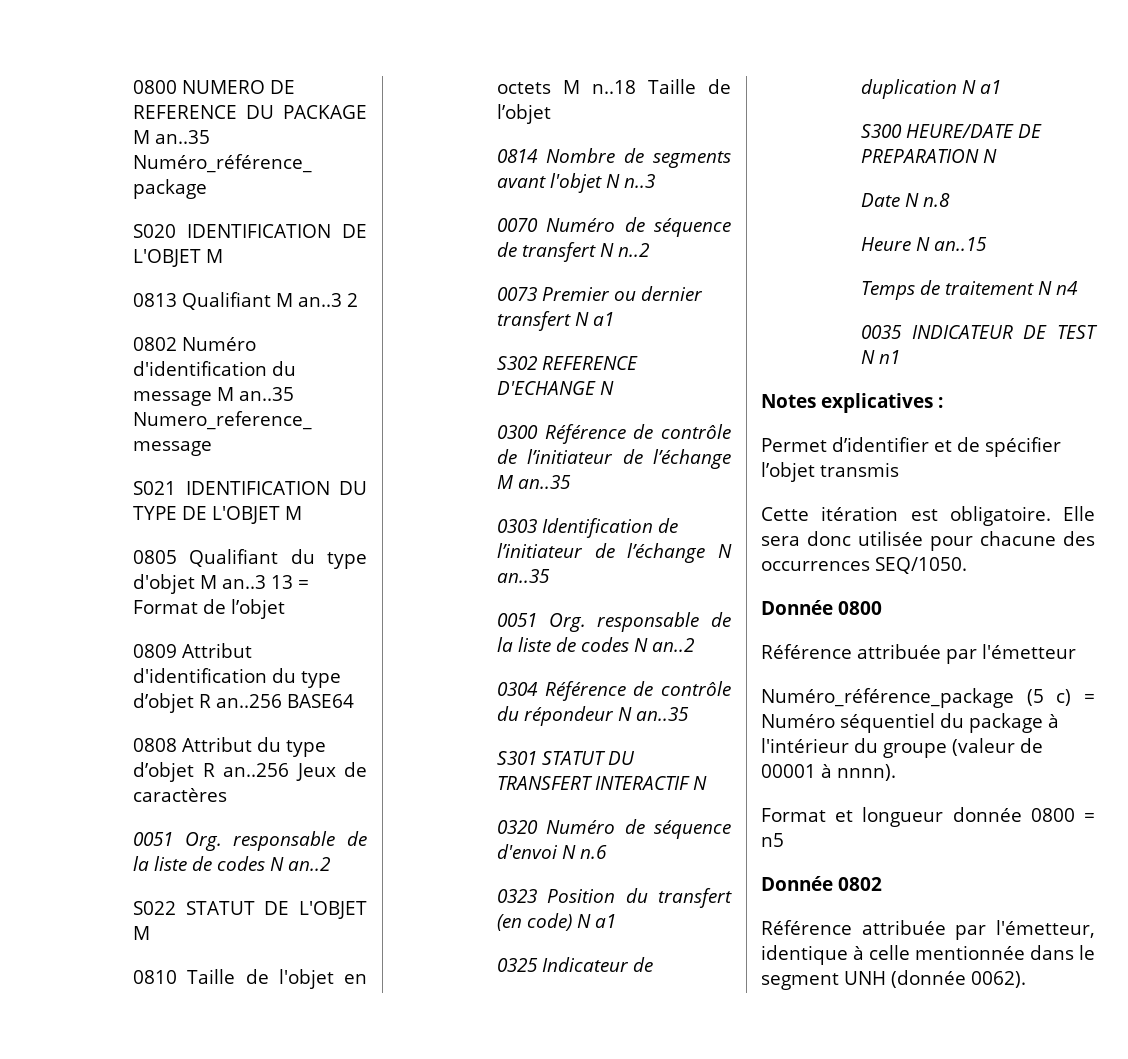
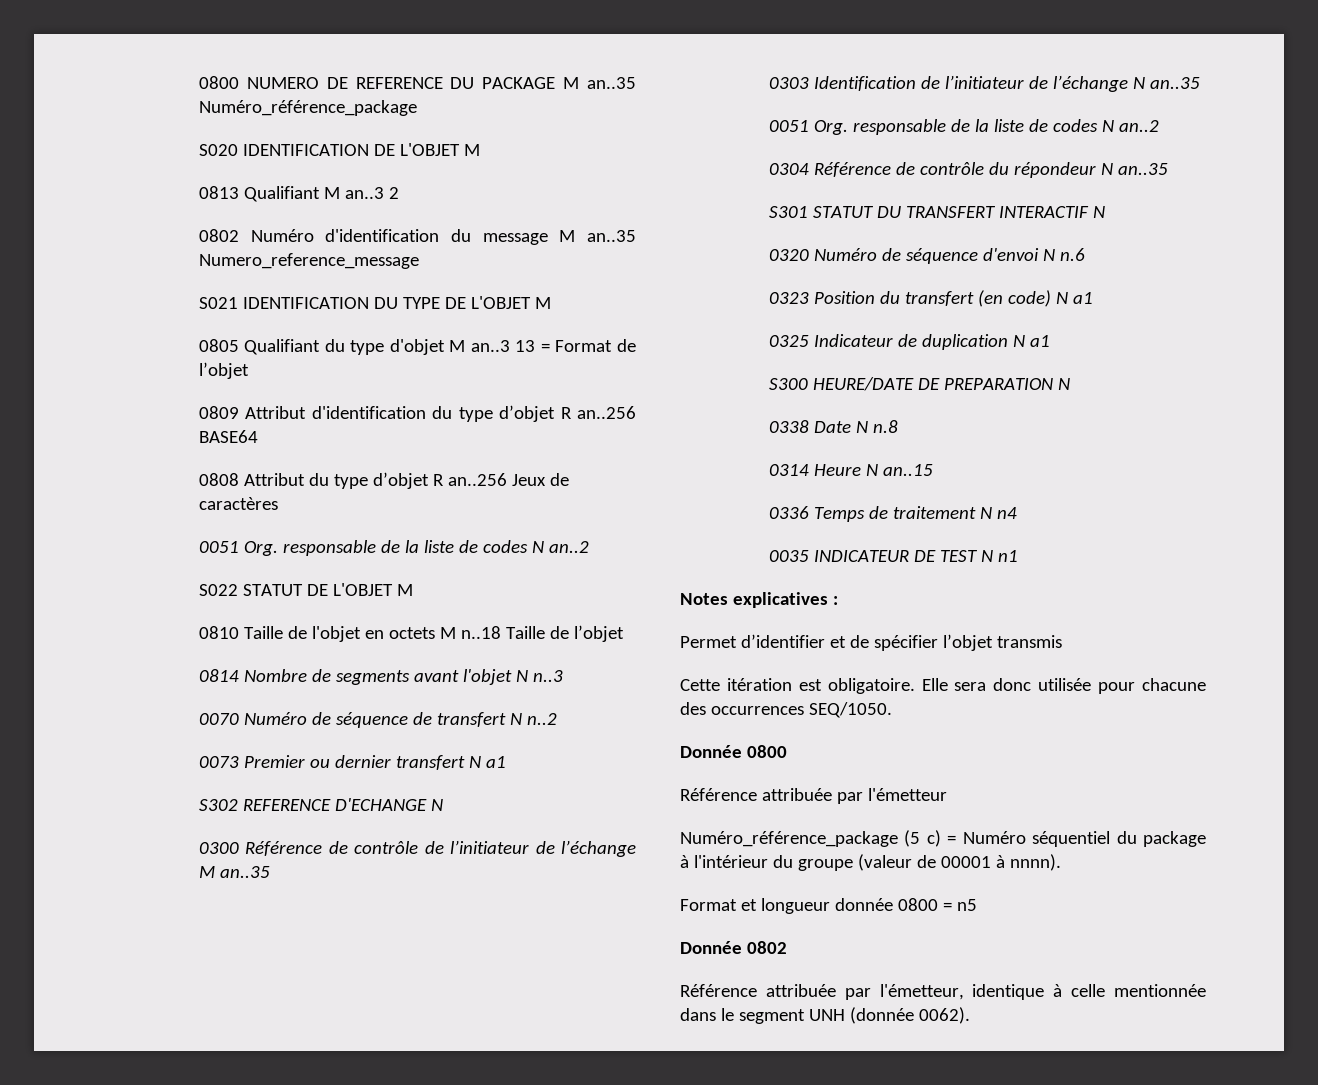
- Date N n.8
+ 0338 Date N n.8
- Heure N an..15
+ 0314 Heure N an..15
- Temps de traitement N n4
+ 0336 Temps de traitement N n4

